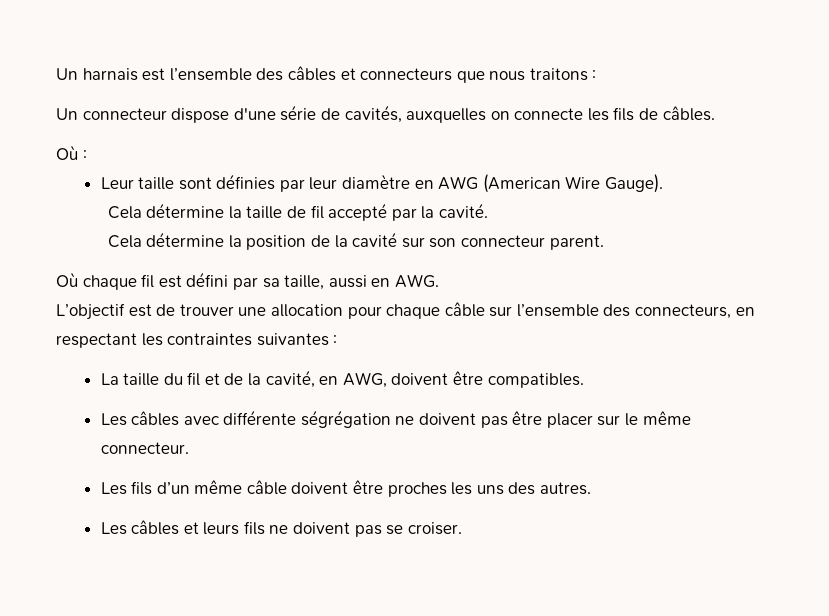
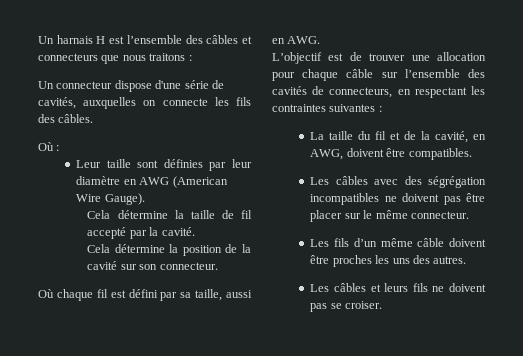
- Un harnais est l’ensemble des câbles et connecteurs que nous traitons :
+ Un harnais H est l’ensemble des câbles et connecteurs que nous traitons :
- Un connecteur dispose d'une série de cavités, auxquelles on connecte les fils de câbles.
+ Un connecteur dispose d'une série de cavités, auxquelles on connecte les fils des câbles.
- Cela détermine la position de la cavité sur son connecteur parent.
+ Cela détermine la position de la cavité sur son connecteur.
- L’objectif est de trouver une allocation pour chaque câble sur l’ensemble des connecteurs, en respectant les contraintes suivantes :
+ L’objectif est de trouver une allocation pour chaque câble sur l’ensemble des cavités de connecteurs, en respectant les contraintes suivantes :
- Les câbles avec différente ségrégation ne doivent pas être placer sur le même connecteur.
+ Les câbles avec des ségrégation incompatibles ne doivent pas être placer sur le même connecteur.

